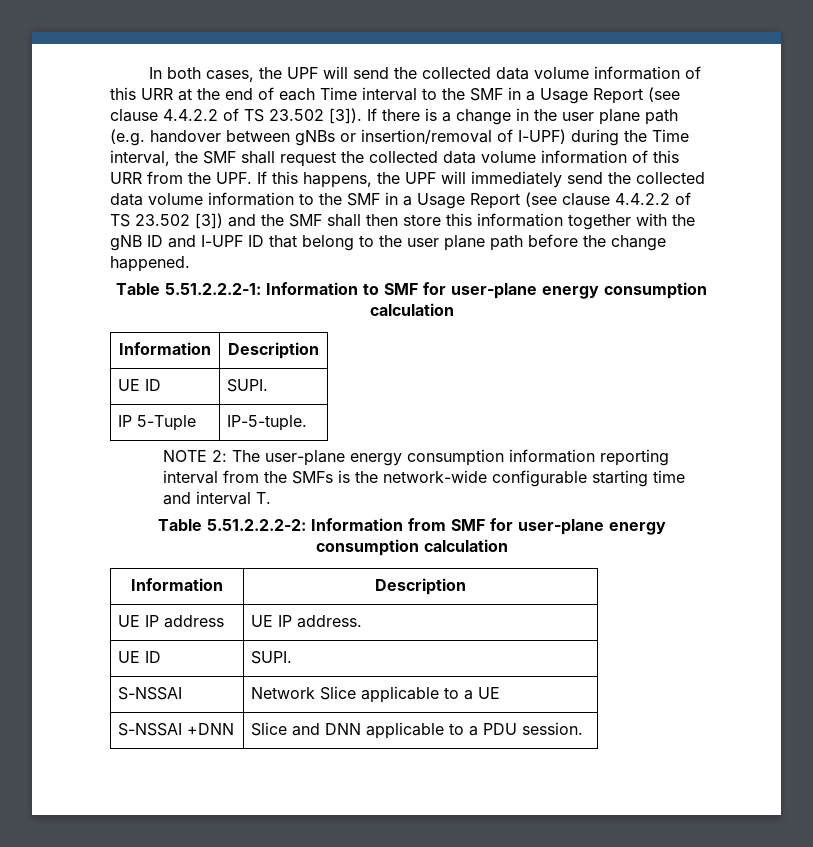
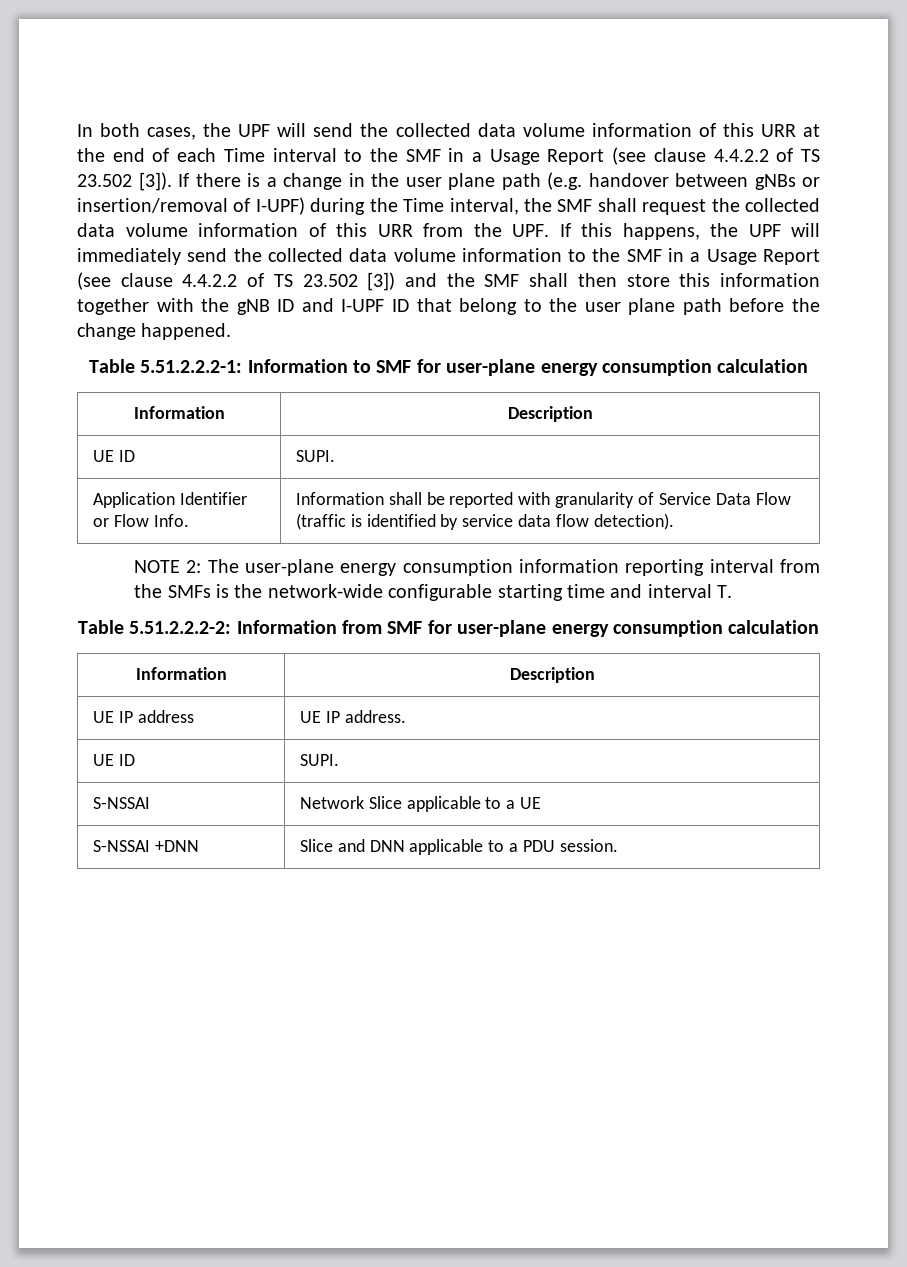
- IP 5-Tuple | IP-5-tuple.
+ Application Identifier or Flow Info. | Information shall be reported with granularity of Service Data Flow (traffic is identified by service data flow detection).

